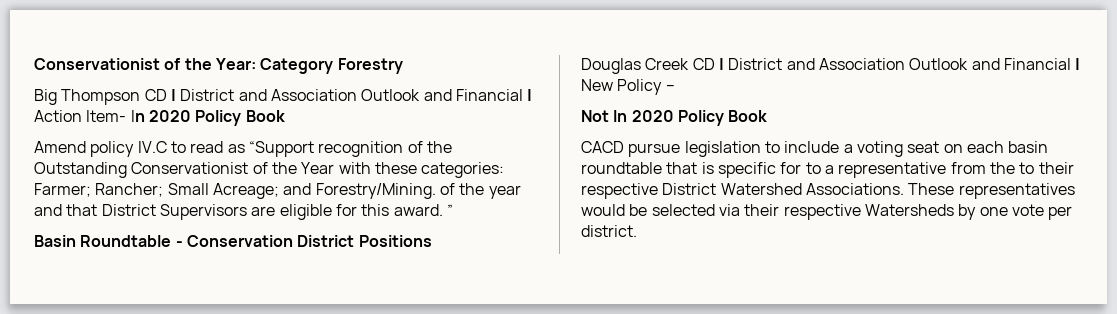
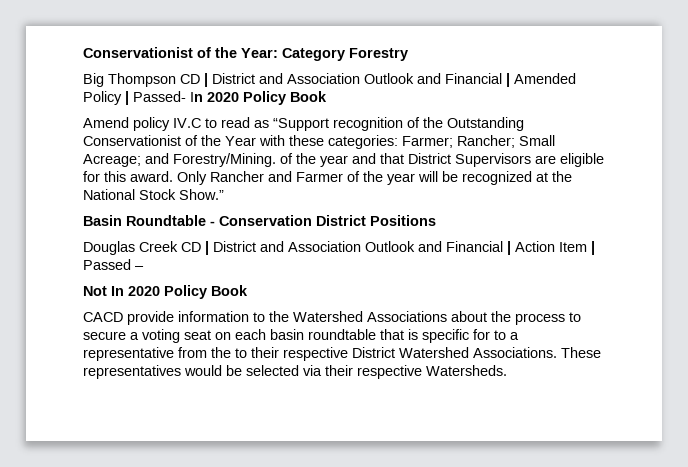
- Big Thompson CD | District and Association Outlook and Financial | Action Item- In 2020 Policy Book
+ Big Thompson CD | District and Association Outlook and Financial | Amended Policy | Passed- In 2020 Policy Book
- Amend policy IV.C to read as “Support recognition of the Outstanding Conservationist of the Year with these categories: Farmer; Rancher; Small Acreage; and Forestry/Mining. of the year and that District Supervisors are eligible for this award. ”
+ Amend policy IV.C to read as “Support recognition of the Outstanding Conservationist of the Year with these categories: Farmer; Rancher; Small Acreage; and Forestry/Mining. of the year and that District Supervisors are eligible for this award. Only Rancher and Farmer of the year will be recognized at the National Stock Show.”
- Douglas Creek CD | District and Association Outlook and Financial | New Policy –
+ Douglas Creek CD | District and Association Outlook and Financial | Action Item | Passed –
- CACD pursue legislation to include a voting seat on each basin roundtable that is specific for to a representative from the to their respective District Watershed Associations.
+ CACD provide information to the Watershed Associations about the process to secure a voting seat on each basin roundtable that is specific for to a representative from the to their respective District Watershed Associations.
- These representatives would be selected via their respective Watersheds by one vote per district.
+ These representatives would be selected via their respective Watersheds.

